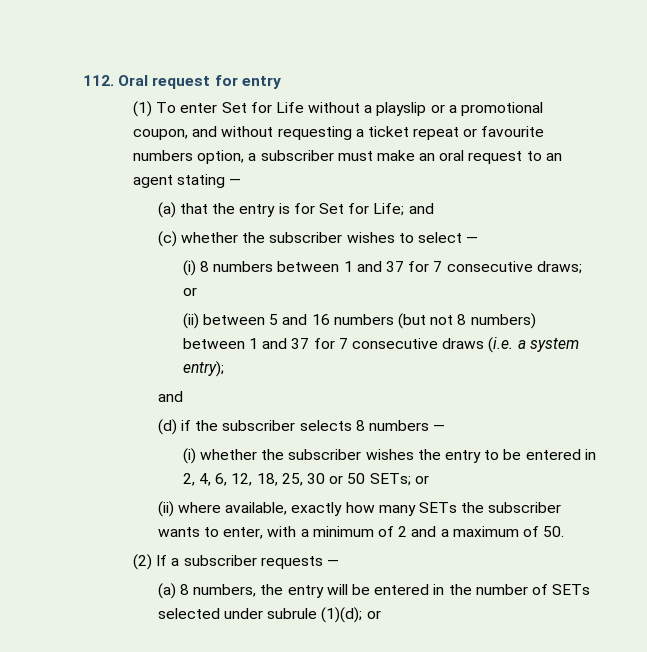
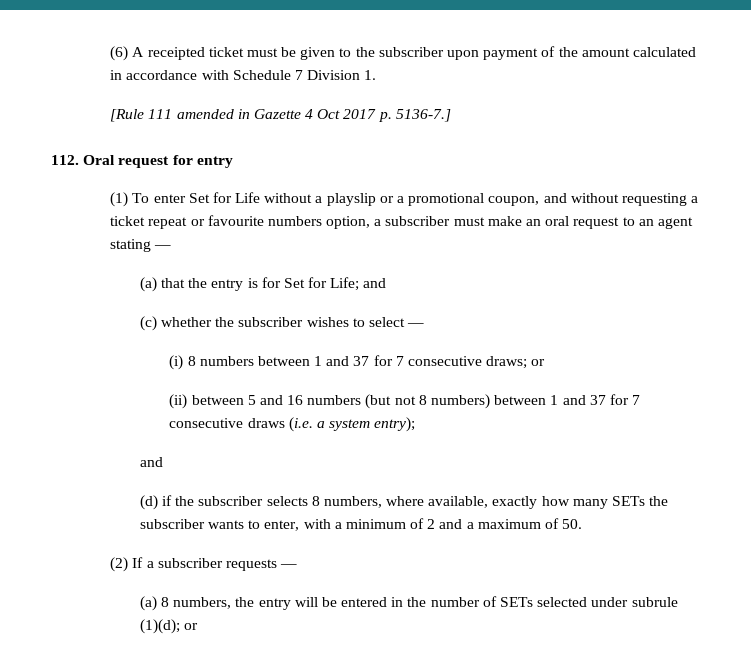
+ (6) A receipted ticket must be given to the subscriber upon payment of the amount calculated in accordance with Schedule 7 Division 1.
+ [Rule 111 amended in Gazette 4 Oct 2017 p. 5136-7.]
- (d) if the subscriber selects 8 numbers —
- (i) whether the subscriber wishes the entry to be entered in 2, 4, 6, 12, 18, 25, 30 or 50 SETs; or
- (ii) where available, exactly how many SETs the subscriber wants to enter, with a minimum of 2 and a maximum of 50.
+ (d) if the subscriber selects 8 numbers, where available, exactly how many SETs the subscriber wants to enter, with a minimum of 2 and a maximum of 50.

